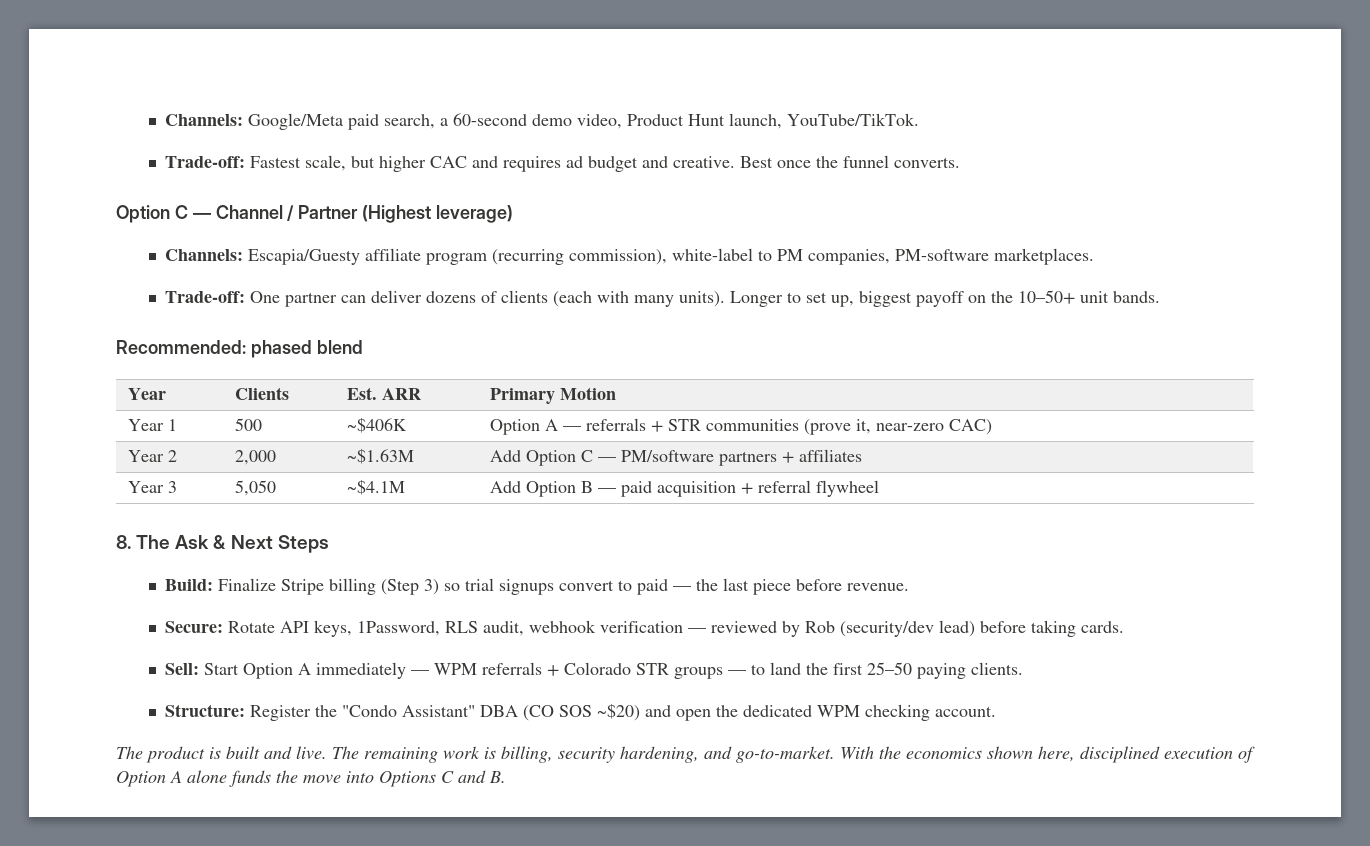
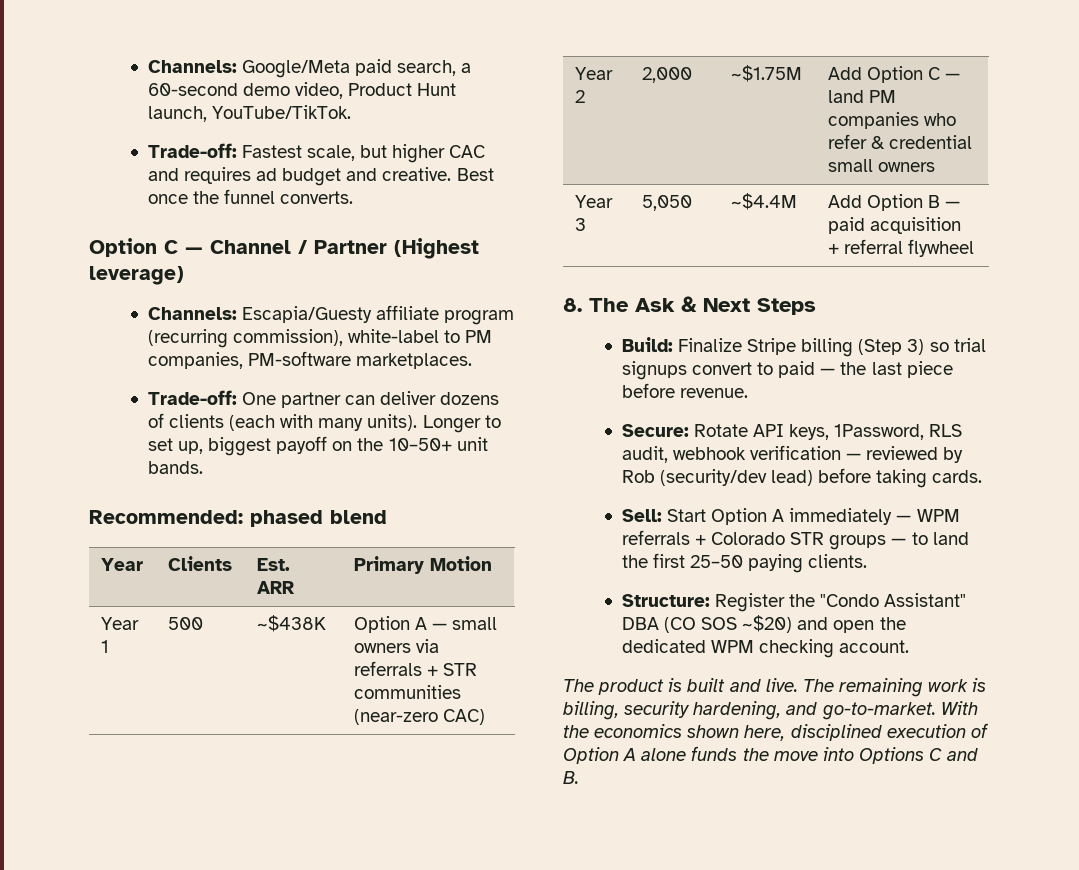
- Year 1 | 500 | ~$406K | Option A — referrals + STR communities (prove it, near-zero CAC)
+ Year 1 | 500 | ~$438K | Option A — small owners via referrals + STR communities (near-zero CAC)
- Year 2 | 2,000 | ~$1.63M | Add Option C — PM/software partners + affiliates
+ Year 2 | 2,000 | ~$1.75M | Add Option C — land PM companies who refer & credential small owners
- Year 3 | 5,050 | ~$4.1M | Add Option B — paid acquisition + referral flywheel
+ Year 3 | 5,050 | ~$4.4M | Add Option B — paid acquisition + referral flywheel

